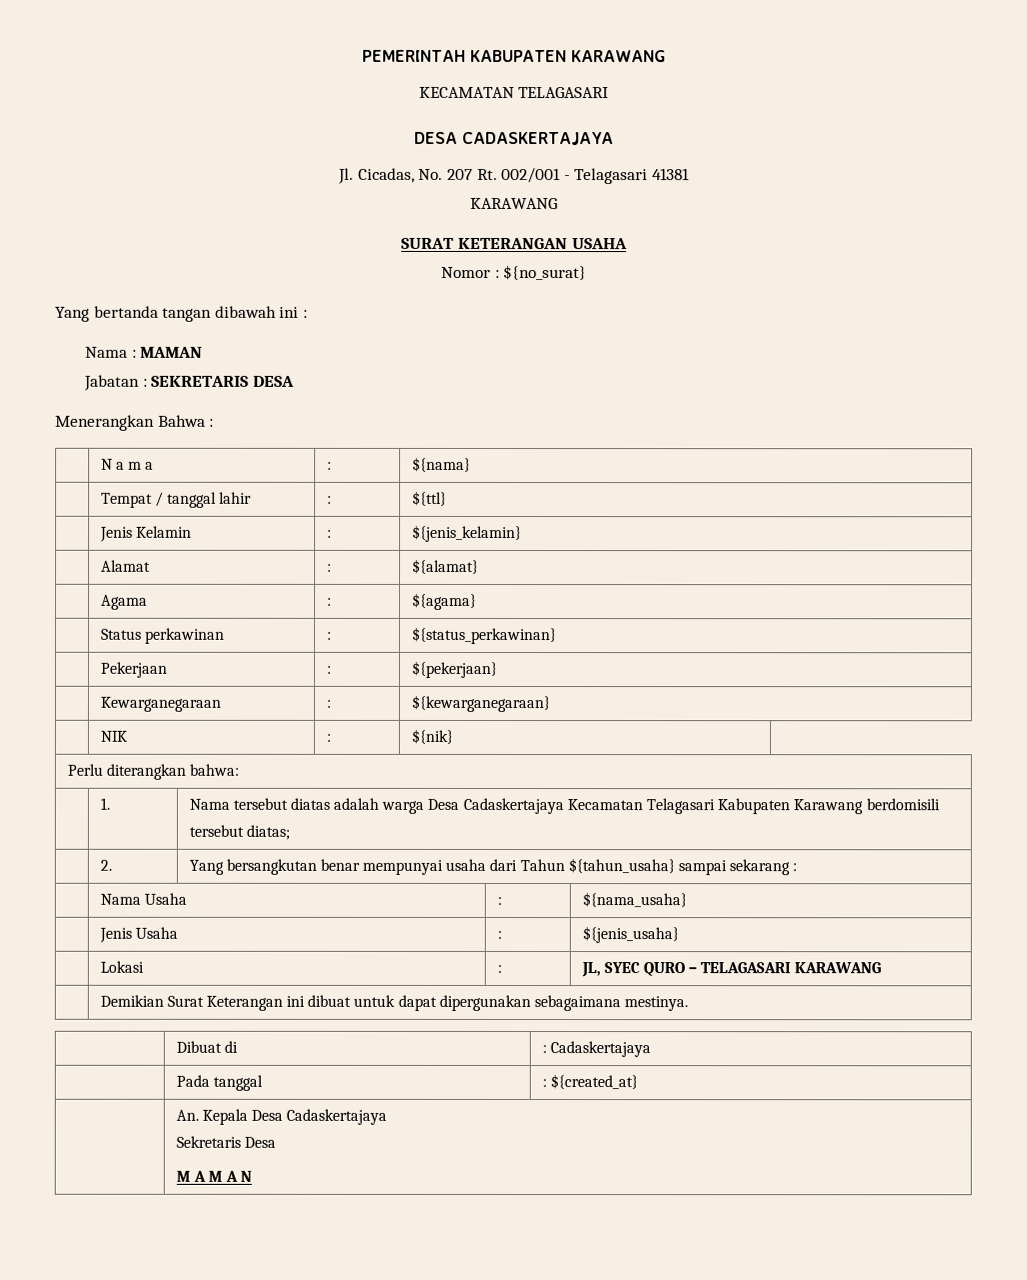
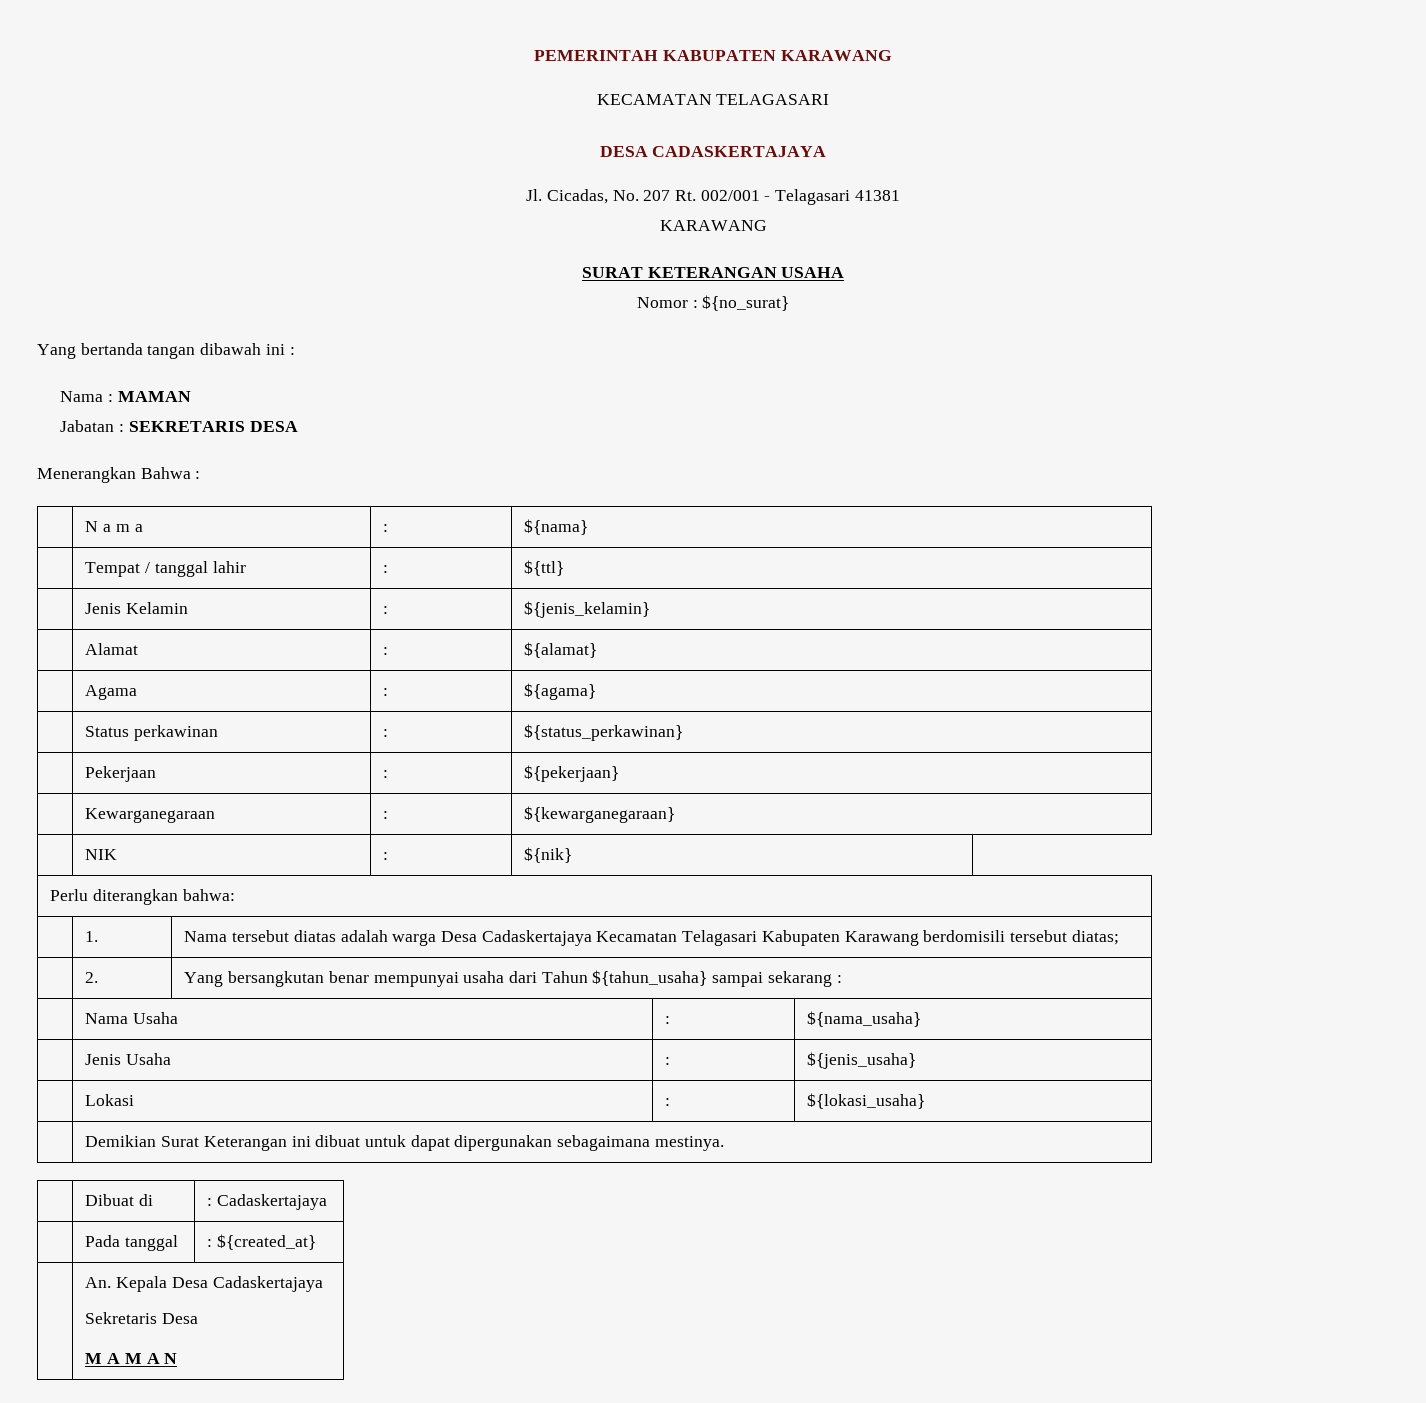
- | Lokasi | : | JL, SYEC QURO – TELAGASARI KARAWANG
+ | Lokasi | : | ${lokasi_usaha}

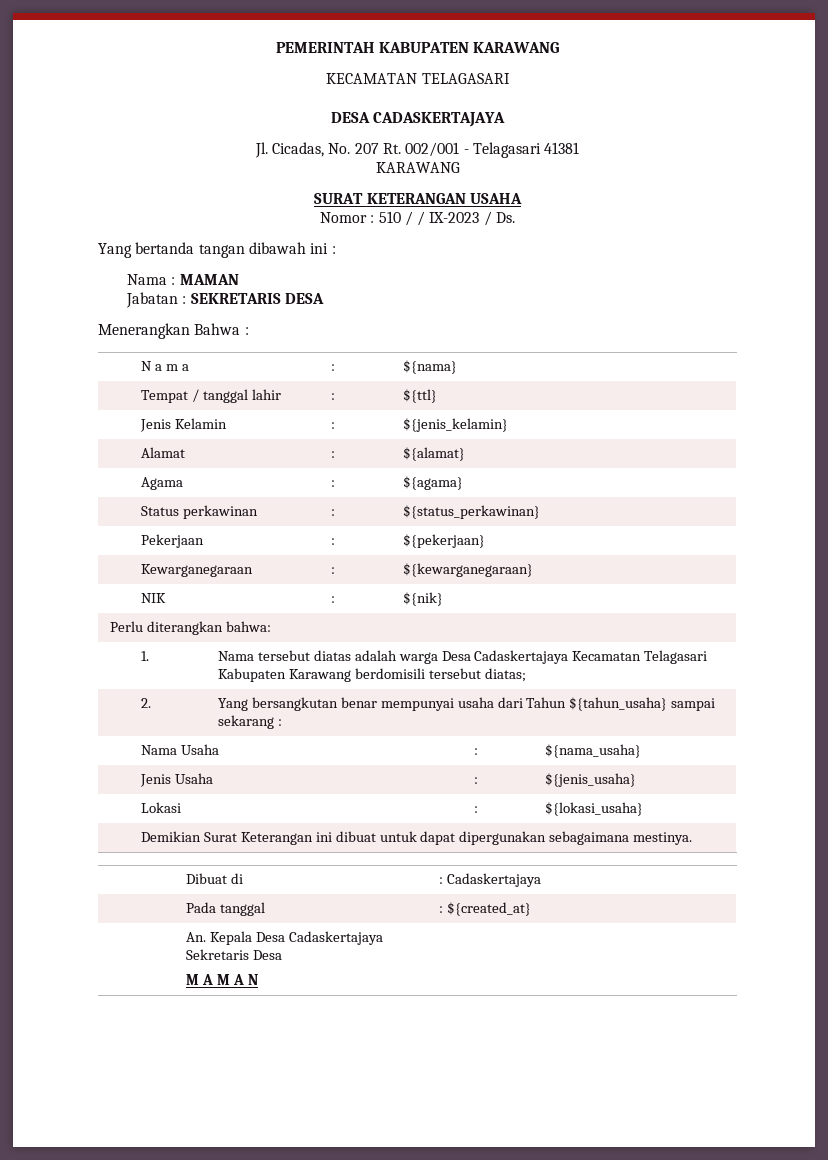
- Nomor : ${no_surat}
+ Nomor : 510 / / IX-2023 / Ds.

